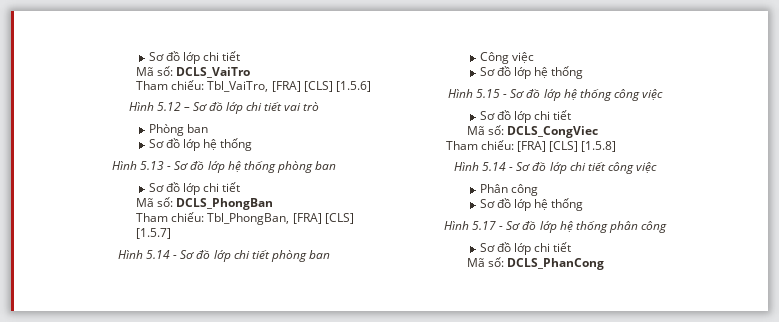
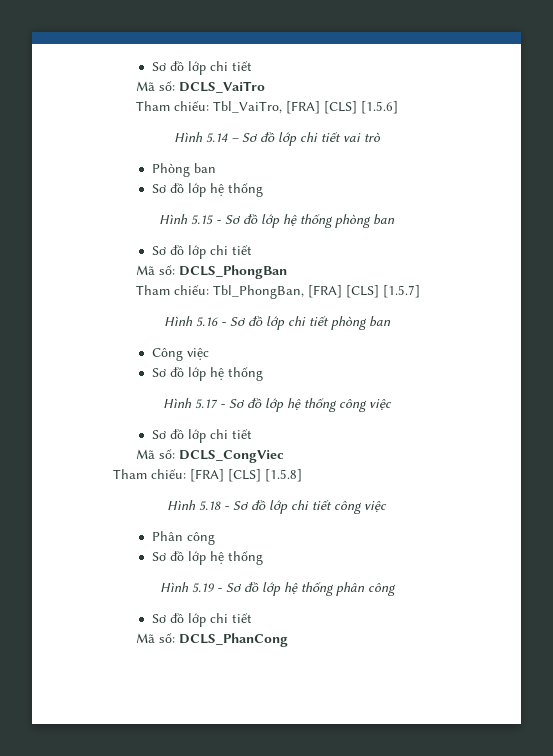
- Hình 5.12 – Sơ đồ lớp chi tiết vai trò
+ Hình 5.14 – Sơ đồ lớp chi tiết vai trò
- Hình 5.13 - Sơ đồ lớp hệ thống phòng ban
+ Hình 5.15 - Sơ đồ lớp hệ thống phòng ban
- Hình 5.14 - Sơ đồ lớp chi tiết phòng ban
+ Hình 5.16 - Sơ đồ lớp chi tiết phòng ban
- Hình 5.15 - Sơ đồ lớp hệ thống công việc
+ Hình 5.17 - Sơ đồ lớp hệ thống công việc
- Hình 5.14 - Sơ đồ lớp chi tiết công việc
+ Hình 5.18 - Sơ đồ lớp chi tiết công việc
- Hình 5.17 - Sơ đồ lớp hệ thống phân công
+ Hình 5.19 - Sơ đồ lớp hệ thống phân công

